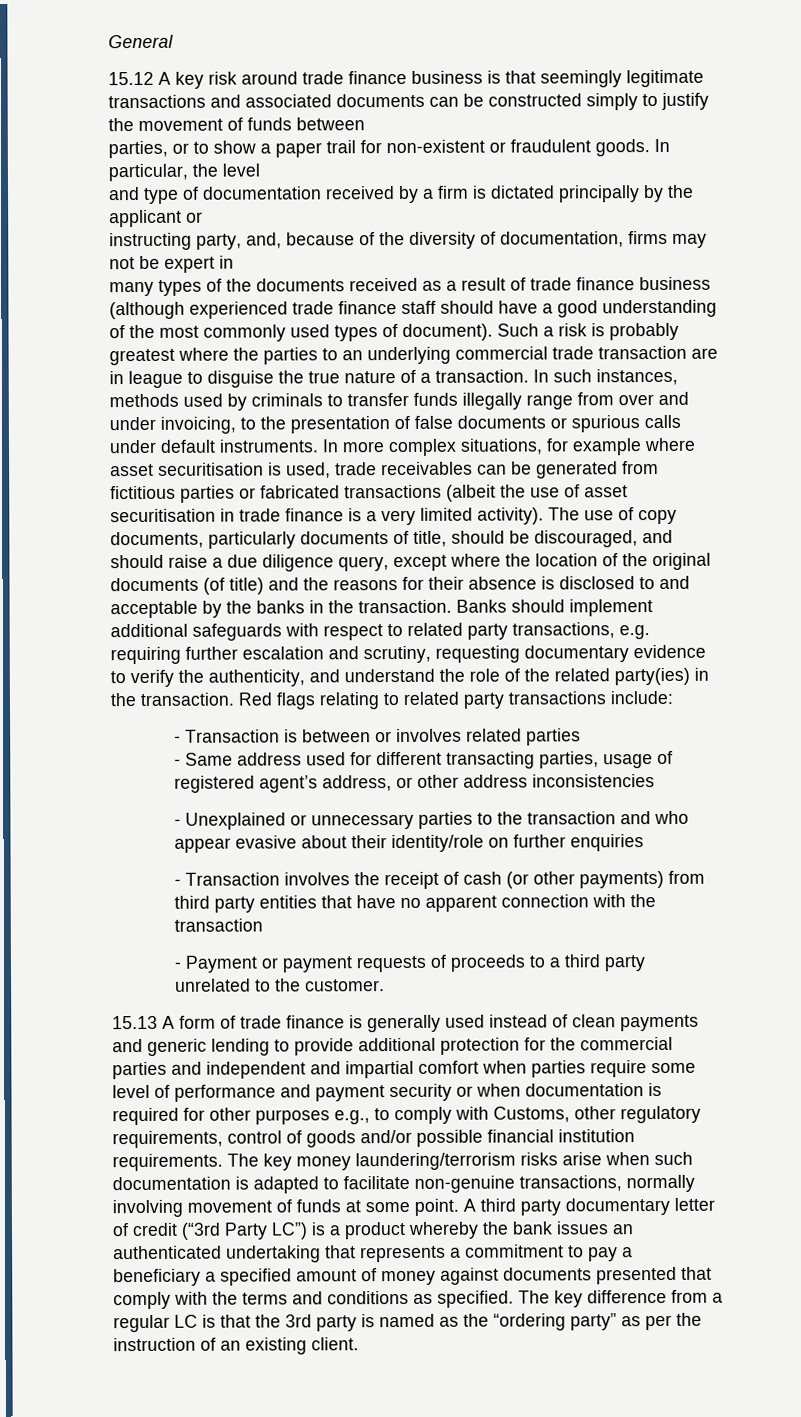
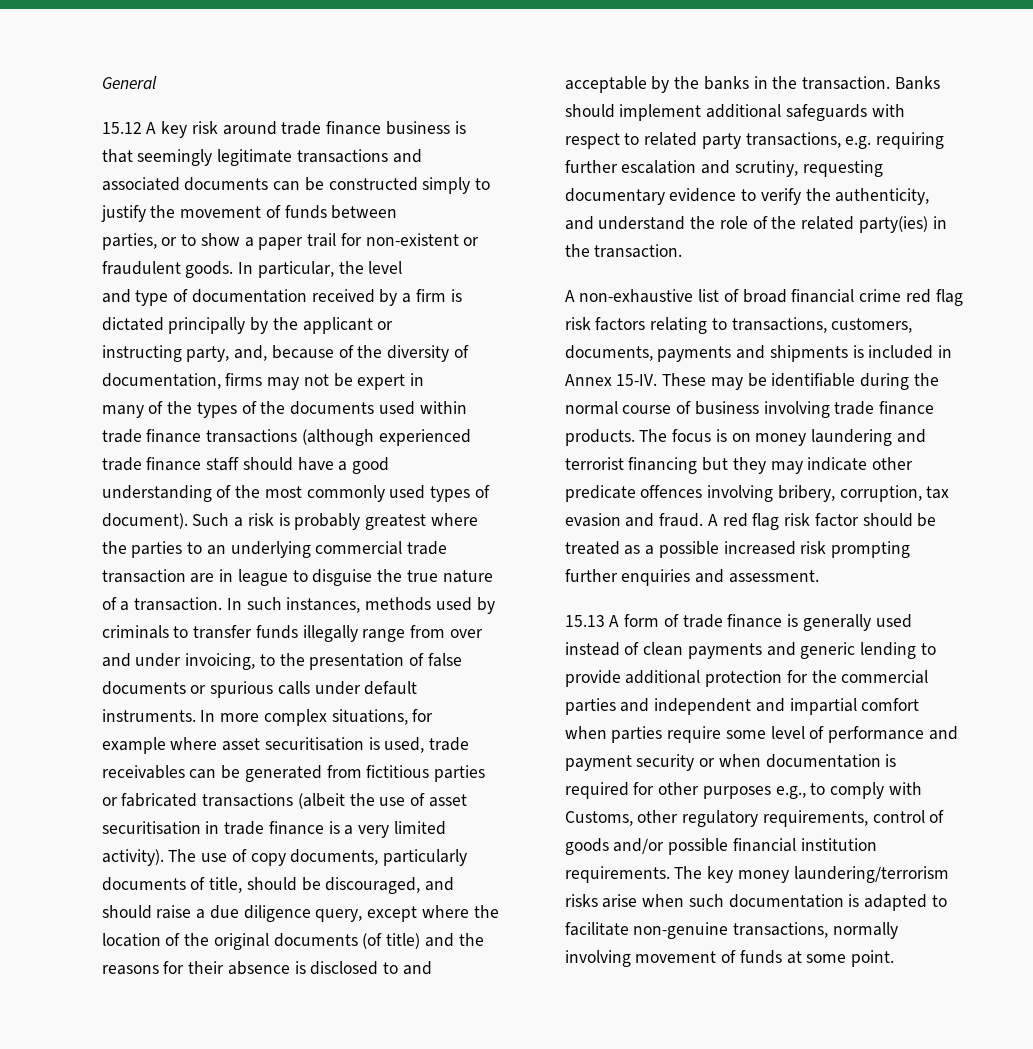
- many types of the documents received as a result of trade finance business (although experienced trade finance staff should have a good understanding of the most commonly used types of document).
+ many of the types of the documents used within trade finance transactions (although experienced trade finance staff should have a good understanding of the most commonly used types of document).
- Banks should implement additional safeguards with respect to related party transactions, e.g. requiring further escalation and scrutiny, requesting documentary evidence to verify the authenticity, and understand the role of the related party(ies) in the transaction. Red flags relating to related party transactions include:
- - Transaction is between or involves related parties
- - Same address used for different transacting parties, usage of registered agent’s address, or other address inconsistencies
- - Unexplained or unnecessary parties to the transaction and who appear evasive about their identity/role on further enquiries
- - Transaction involves the receipt of cash (or other payments) from third party entities that have no apparent connection with the transaction
- - Payment or payment requests of proceeds to a third party unrelated to the customer.
+ Banks should implement additional safeguards with respect to related party transactions, e.g. requiring further escalation and scrutiny, requesting documentary evidence to verify the authenticity, and understand the role of the related party(ies) in the transaction.
+ A non-exhaustive list of broad financial crime red flag risk factors relating to transactions, customers, documents, payments and shipments is included in Annex 15-IV. These may be identifiable during the normal course of business involving trade finance products. The focus is on money laundering and terrorist financing but they may indicate other predicate offences involving bribery, corruption, tax evasion and fraud. A red flag risk factor should be treated as a possible increased risk prompting further enquiries and assessment.
- A third party documentary letter of credit (“3rd Party LC”) is a product whereby the bank issues an authenticated undertaking that represents a commitment to pay a beneficiary a specified amount of money against documents presented that comply with the terms and conditions as specified. The key difference from a regular LC is that the 3rd party is named as the “ordering party” as per the instruction of an existing client.

